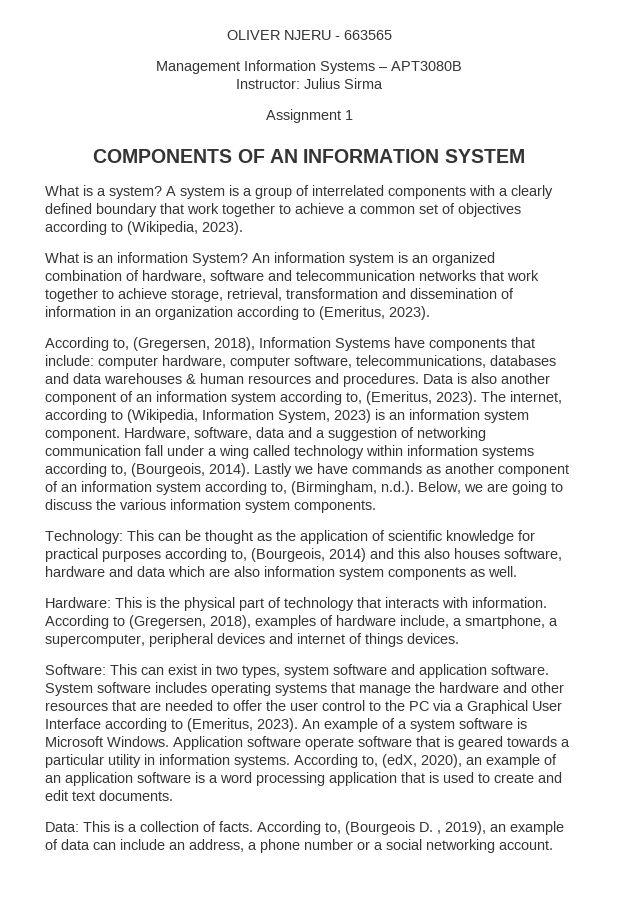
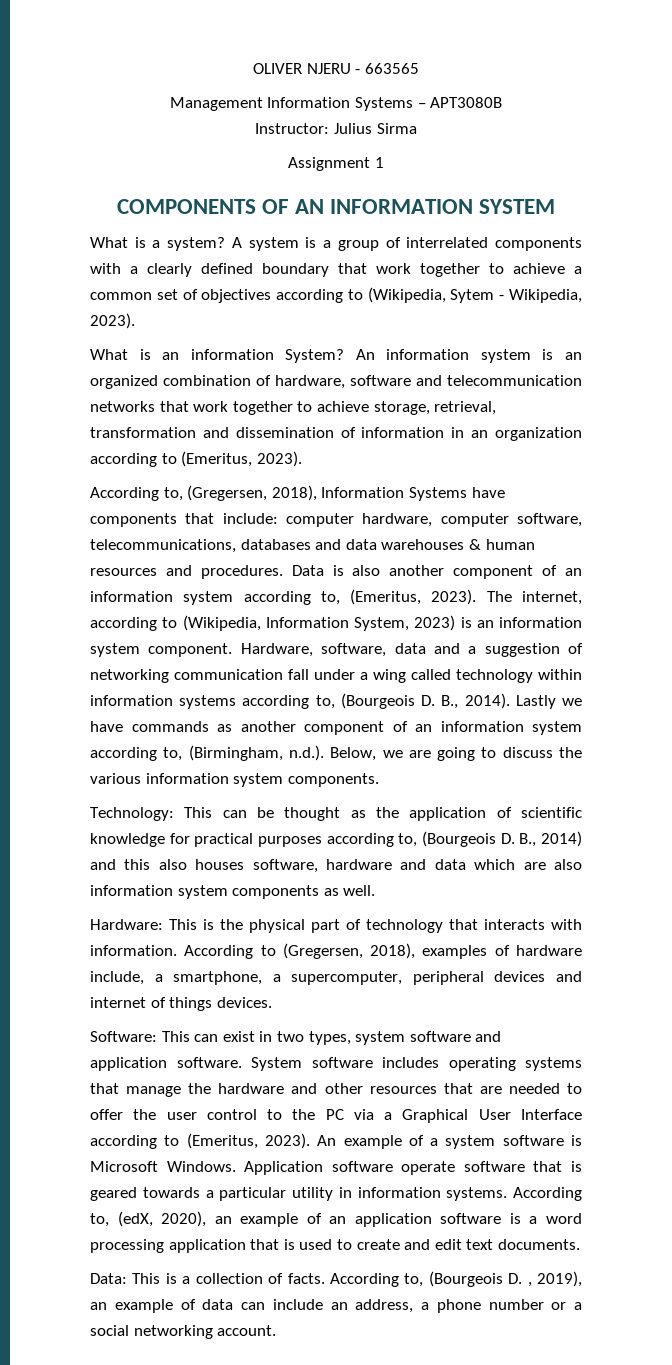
- A system is a group of interrelated components with a clearly defined boundary that work together to achieve a common set of objectives according to (Wikipedia, 2023).
+ A system is a group of interrelated components with a clearly defined boundary that work together to achieve a common set of objectives according to (Wikipedia, Sytem - Wikipedia, 2023).
- Hardware, software, data and a suggestion of networking communication fall under a wing called technology within information systems according to, (Bourgeois, 2014).
+ Hardware, software, data and a suggestion of networking communication fall under a wing called technology within information systems according to, (Bourgeois D. B., 2014).
- Technology: This can be thought as the application of scientific knowledge for practical purposes according to, (Bourgeois, 2014) and this also houses software, hardware and data which are also information system components as well.
+ Technology: This can be thought as the application of scientific knowledge for practical purposes according to, (Bourgeois D. B., 2014) and this also houses software, hardware and data which are also information system components as well.

